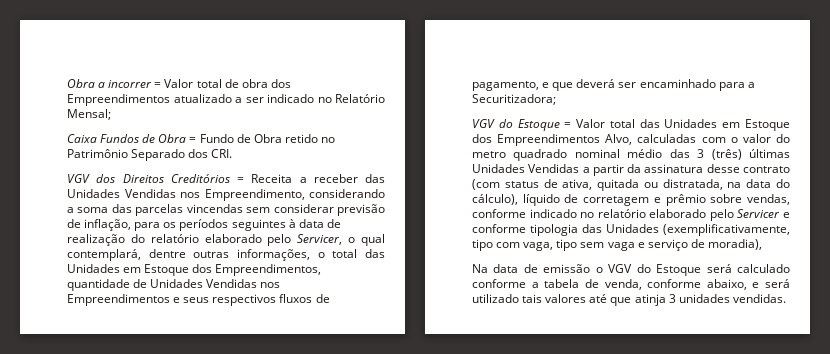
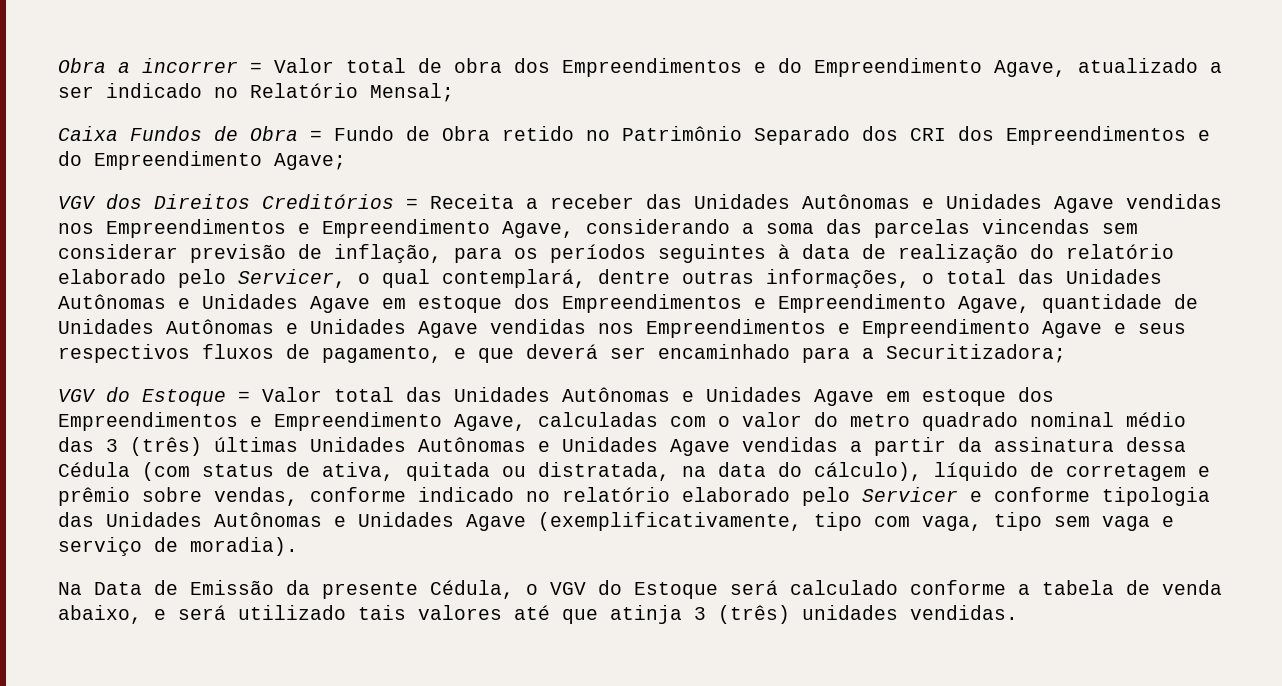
- Obra a incorrer = Valor total de obra dos Empreendimentos atualizado a ser indicado no Relatório Mensal;
+ Obra a incorrer = Valor total de obra dos Empreendimentos e do Empreendimento Agave, atualizado a ser indicado no Relatório Mensal;
- Caixa Fundos de Obra = Fundo de Obra retido no Patrimônio Separado dos CRI.
+ Caixa Fundos de Obra = Fundo de Obra retido no Patrimônio Separado dos CRI dos Empreendimentos e do Empreendimento Agave;
- VGV dos Direitos Creditórios = Receita a receber das Unidades Vendidas nos Empreendimento, considerando a soma das parcelas vincendas sem considerar previsão de inflação, para os períodos seguintes à data de realização do relatório elaborado pelo Servicer, o qual contemplará, dentre outras informações, o total das Unidades em Estoque dos Empreendimentos, quantidade de Unidades Vendidas nos Empreendimentos e seus respectivos fluxos de pagamento, e que deverá ser encaminhado para a Securitizadora;
+ VGV dos Direitos Creditórios = Receita a receber das Unidades Autônomas e Unidades Agave vendidas nos Empreendimentos e Empreendimento Agave, considerando a soma das parcelas vincendas sem considerar previsão de inflação, para os períodos seguintes à data de realização do relatório elaborado pelo Servicer, o qual contemplará, dentre outras informações, o total das Unidades Autônomas e Unidades Agave em estoque dos Empreendimentos e Empreendimento Agave, quantidade de Unidades Autônomas e Unidades Agave vendidas nos Empreendimentos e Empreendimento Agave e seus respectivos fluxos de pagamento, e que deverá ser encaminhado para a Securitizadora;
- VGV do Estoque = Valor total das Unidades em Estoque dos Empreendimentos Alvo, calculadas com o valor do metro quadrado nominal médio das 3 (três) últimas Unidades Vendidas a partir da assinatura desse contrato (com status de ativa, quitada ou distratada, na data do cálculo), líquido de corretagem e prêmio sobre vendas, conforme indicado no relatório elaborado pelo Servicer e conforme tipologia das Unidades (exemplificativamente, tipo com vaga, tipo sem vaga e serviço de moradia),
+ VGV do Estoque = Valor total das Unidades Autônomas e Unidades Agave em estoque dos Empreendimentos e Empreendimento Agave, calculadas com o valor do metro quadrado nominal médio das 3 (três) últimas Unidades Autônomas e Unidades Agave vendidas a partir da assinatura dessa Cédula (com status de ativa, quitada ou distratada, na data do cálculo), líquido de corretagem e prêmio sobre vendas, conforme indicado no relatório elaborado pelo Servicer e conforme tipologia das Unidades Autônomas e Unidades Agave (exemplificativamente, tipo com vaga, tipo sem vaga e serviço de moradia).
- Na data de emissão o VGV do Estoque será calculado conforme a tabela de venda, conforme abaixo, e será utilizado tais valores até que atinja 3 unidades vendidas.
+ Na Data de Emissão da presente Cédula, o VGV do Estoque será calculado conforme a tabela de venda abaixo, e será utilizado tais valores até que atinja 3 (três) unidades vendidas.

